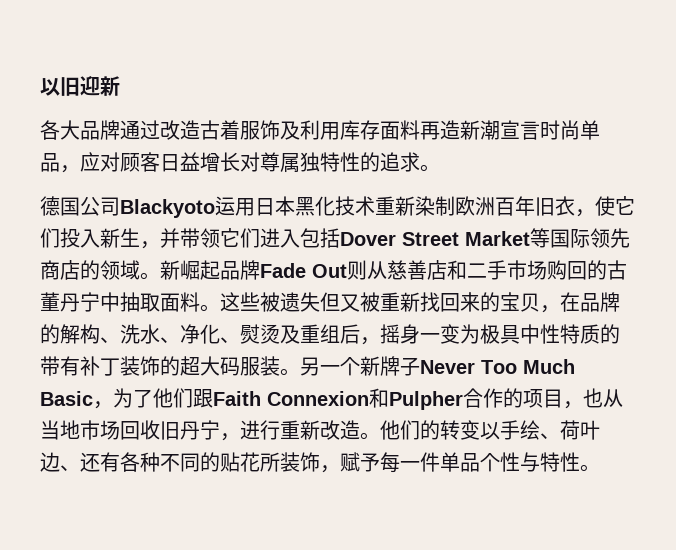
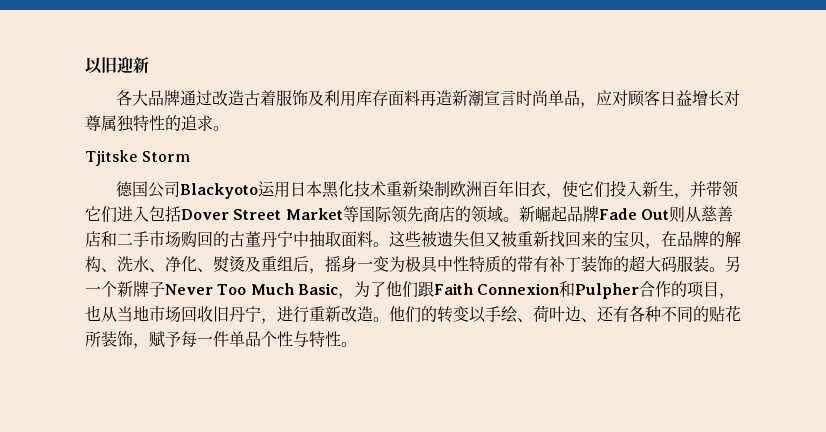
+ Tjitske Storm

